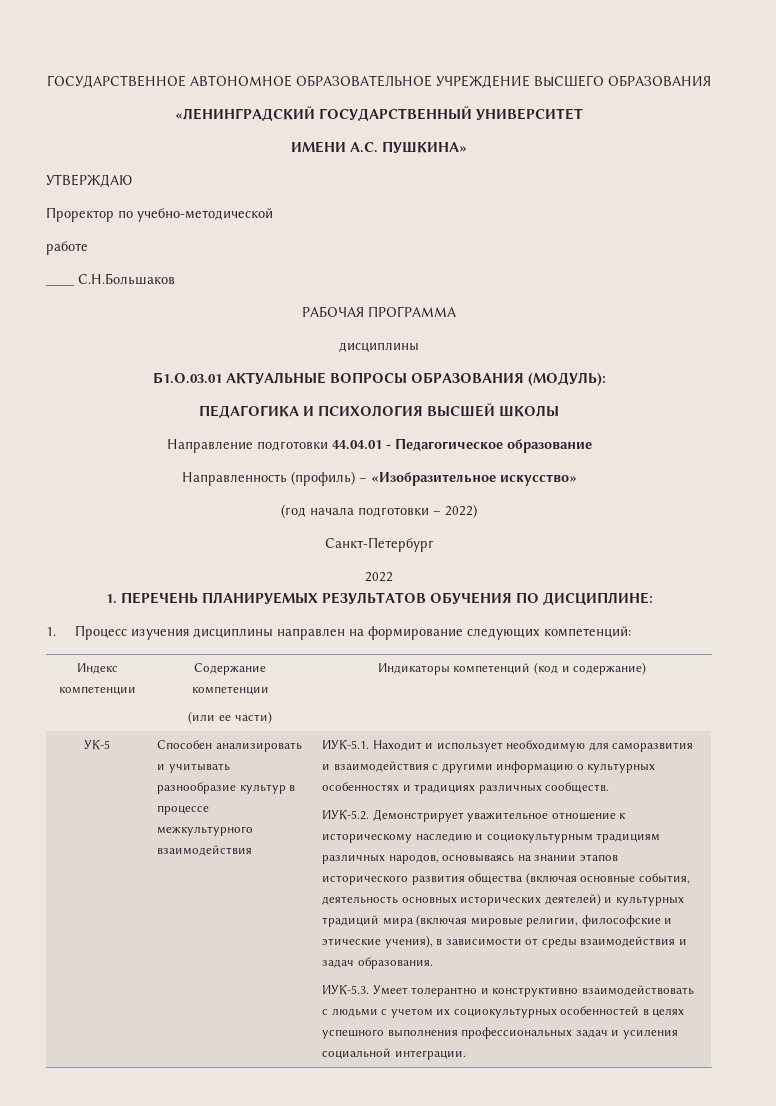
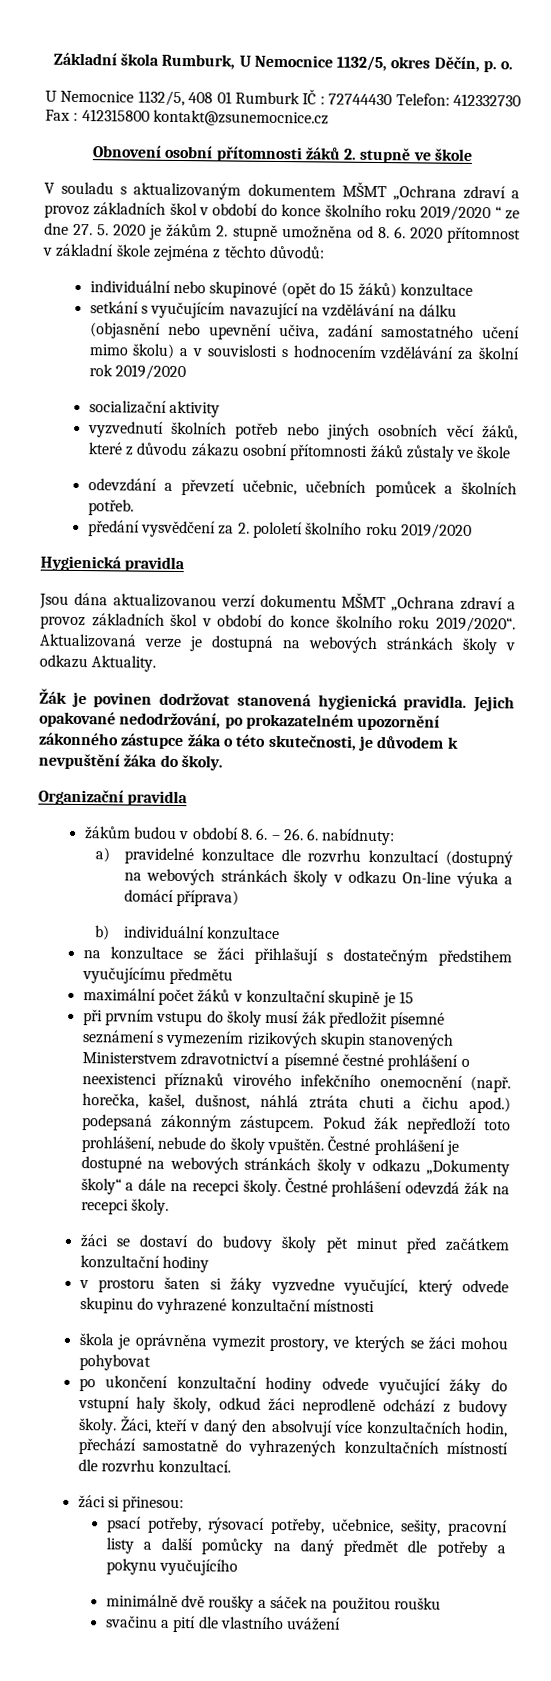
- ГОСУДАРСТВЕННОЕ АВТОНОМНОЕ ОБРАЗОВАТЕЛЬНОЕ УЧРЕЖДЕНИЕ ВЫСШЕГО ОБРАЗОВАНИЯ
- «ЛЕНИНГРАДСКИЙ ГОСУДАРСТВЕННЫЙ УНИВЕРСИТЕТ
- ИМЕНИ А.С. ПУШКИНА»
- УТВЕРЖДАЮ
- Проректор по учебно-методической
- работе
- ____ С.Н.Большаков
- РАБОЧАЯ ПРОГРАММА
- дисциплины
- Б1.О.03.01 АКТУАЛЬНЫЕ ВОПРОСЫ ОБРАЗОВАНИЯ (МОДУЛЬ):
- ПЕДАГОГИКА И ПСИХОЛОГИЯ ВЫСШЕЙ ШКОЛЫ
- Направление подготовки 44.04.01 - Педагогическое образование
- Направленность (профиль) – «Изобразительное искусство»
- (год начала подготовки – 2022)
- Санкт-Петербург
- 2022
- 1. ПЕРЕЧЕНЬ ПЛАНИРУЕМЫХ РЕЗУЛЬТАТОВ ОБУЧЕНИЯ ПО ДИСЦИПЛИНЕ:
- 1. Процесс изучения дисциплины направлен на формирование следующих компетенций:
- Индекс компетенции | Содержание компетенции
- (или ее части) | Индикаторы компетенций (код и содержание)
- УК-5 | Способен анализировать и учитывать разнообразие культур в процессе межкультурного взаимодействия | ИУК-5.1. Находит и использует необходимую для саморазвития и взаимодействия с другими информацию о культурных особенностях и традициях различных сообществ.
- ИУК-5.2. Демонстрирует уважительное отношение к историческому наследию и социокультурным традициям различных народов, основываясь на знании этапов исторического развития общества (включая основные события, деятельность основных исторических деятелей) и культурных традиций мира (включая мировые религии, философские и этические учения), в зависимости от среды взаимодействия и задач образования.
- ИУК-5.3. Умеет толерантно и конструктивно взаимодействовать с людьми с учетом их социокультурных особенностей в целях успешного выполнения профессиональных задач и усиления социальной интеграции.
+ Základní škola Rumburk, U Nemocnice 1132/5, okres Děčín, p. o.
+ U Nemocnice 1132/5, 408 01 Rumburk IČ : 72744430 Telefon: 412332730 Fax : 412315800 kontakt@zsunemocnice.cz
+ Obnovení osobní přítomnosti žáků 2. stupně ve škole
+ V souladu s aktualizovaným dokumentem MŠMT „Ochrana zdraví a provoz základních škol v období do konce školního roku 2019/2020 “ ze dne 27. 5. 2020 je žákům 2. stupně umožněna od 8. 6. 2020 přítomnost v základní škole zejména z těchto důvodů:
+ individuální nebo skupinové (opět do 15 žáků) konzultace
+ setkání s vyučujícím navazující na vzdělávání na dálku (objasnění nebo upevnění učiva, zadání samostatného učení mimo školu) a v souvislosti s hodnocením vzdělávání za školní rok 2019/2020
+ socializační aktivity
+ vyzvednutí školních potřeb nebo jiných osobních věcí žáků, které z důvodu zákazu osobní přítomnosti žáků zůstaly ve škole
+ odevzdání a převzetí učebnic, učebních pomůcek a školních potřeb.
+ předání vysvědčení za 2. pololetí školního roku 2019/2020
+ Hygienická pravidla
+ Jsou dána aktualizovanou verzí dokumentu MŠMT „Ochrana zdraví a provoz základních škol v období do konce školního roku 2019/2020“. Aktualizovaná verze je dostupná na webových stránkách školy v odkazu Aktuality.
+ Žák je povinen dodržovat stanovená hygienická pravidla. Jejich opakované nedodržování, po prokazatelném upozornění zákonného zástupce žáka o této skutečnosti, je důvodem k nevpuštění žáka do školy.
+ Organizační pravidla
+ žákům budou v období 8. 6. – 26. 6. nabídnuty:
+ a) pravidelné konzultace dle rozvrhu konzultací (dostupný na webových stránkách školy v odkazu On-line výuka a domácí příprava)
+ b) individuální konzultace
+ na konzultace se žáci přihlašují s dostatečným předstihem vyučujícímu předmětu
+ maximální počet žáků v konzultační skupině je 15
+ při prvním vstupu do školy musí žák předložit písemné seznámení s vymezením rizikových skupin stanovených Ministerstvem zdravotnictví a písemné čestné prohlášení o neexistenci příznaků virového infekčního onemocnění (např. horečka, kašel, dušnost, náhlá ztráta chuti a čichu apod.) podepsaná zákonným zástupcem. Pokud žák nepředloží toto prohlášení, nebude do školy vpuštěn. Čestné prohlášení je dostupné na webových stránkách školy v odkazu „Dokumenty školy“ a dále na recepci školy. Čestné prohlášení odevzdá žák na recepci školy.
+ žáci se dostaví do budovy školy pět minut před začátkem konzultační hodiny
+ v prostoru šaten si žáky vyzvedne vyučující, který odvede skupinu do vyhrazené konzultační místnosti
+ škola je oprávněna vymezit prostory, ve kterých se žáci mohou pohybovat
+ po ukončení konzultační hodiny odvede vyučující žáky do vstupní haly školy, odkud žáci neprodleně odchází z budovy školy. Žáci, kteří v daný den absolvují více konzultačních hodin, přechází samostatně do vyhrazených konzultačních místností dle rozvrhu konzultací.
+ žáci si přinesou:
+ psací potřeby, rýsovací potřeby, učebnice, sešity, pracovní listy a další pomůcky na daný předmět dle potřeby a pokynu vyučujícího
+ minimálně dvě roušky a sáček na použitou roušku
+ svačinu a pití dle vlastního uvážení

